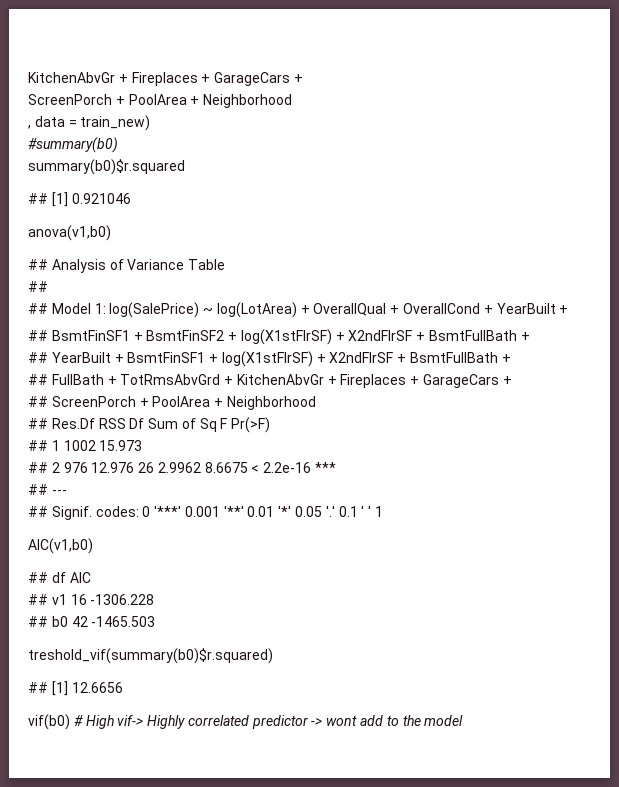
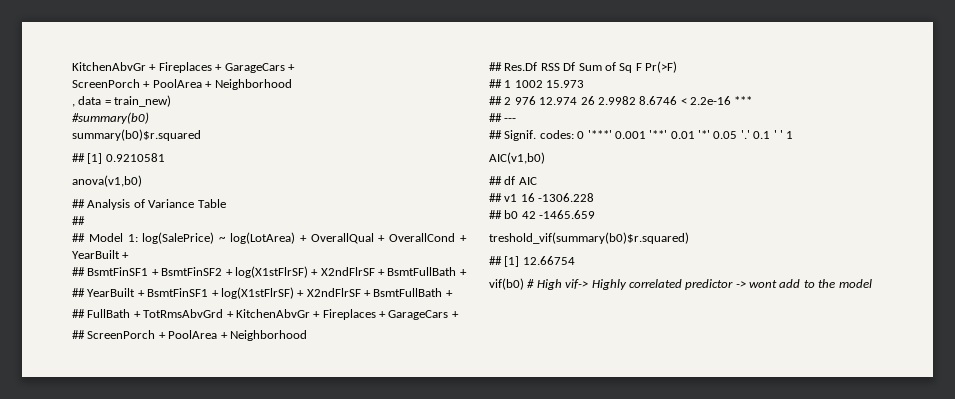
- ## [1] 0.921046
+ ## [1] 0.9210581
- ## 2 976 12.976 26 2.9962 8.6675 < 2.2e-16 ***
+ ## 2 976 12.974 26 2.9982 8.6746 < 2.2e-16 ***
- ## b0 42 -1465.503
+ ## b0 42 -1465.659
- ## [1] 12.6656
+ ## [1] 12.66754

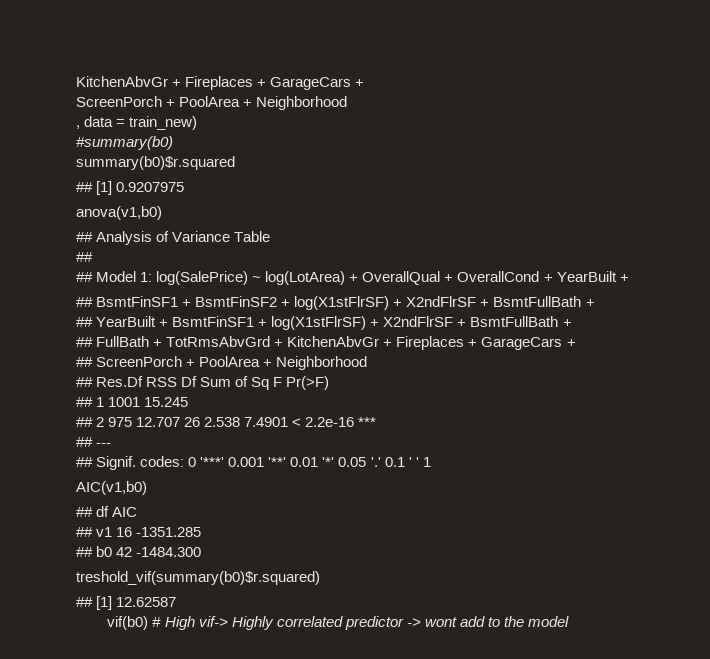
- ## [1] 0.9210581
+ ## [1] 0.9207975
- ## 1 1002 15.973
+ ## 1 1001 15.245
- ## 2 976 12.974 26 2.9982 8.6746 < 2.2e-16 ***
+ ## 2 975 12.707 26 2.538 7.4901 < 2.2e-16 ***
- ## v1 16 -1306.228
+ ## v1 16 -1351.285
- ## b0 42 -1465.659
+ ## b0 42 -1484.300
- ## [1] 12.66754
+ ## [1] 12.62587

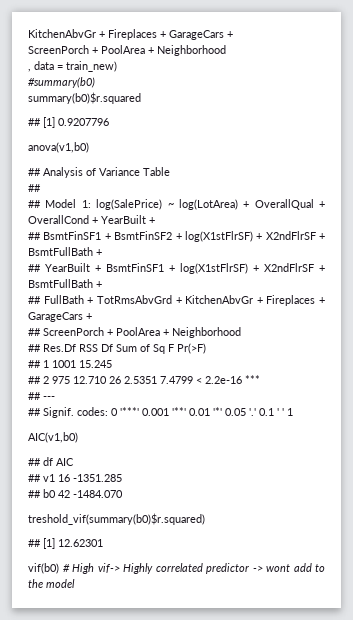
- ## [1] 0.9207975
+ ## [1] 0.9207796
- ## 2 975 12.707 26 2.538 7.4901 < 2.2e-16 ***
+ ## 2 975 12.710 26 2.5351 7.4799 < 2.2e-16 ***
- ## b0 42 -1484.300
+ ## b0 42 -1484.070
- ## [1] 12.62587
+ ## [1] 12.62301

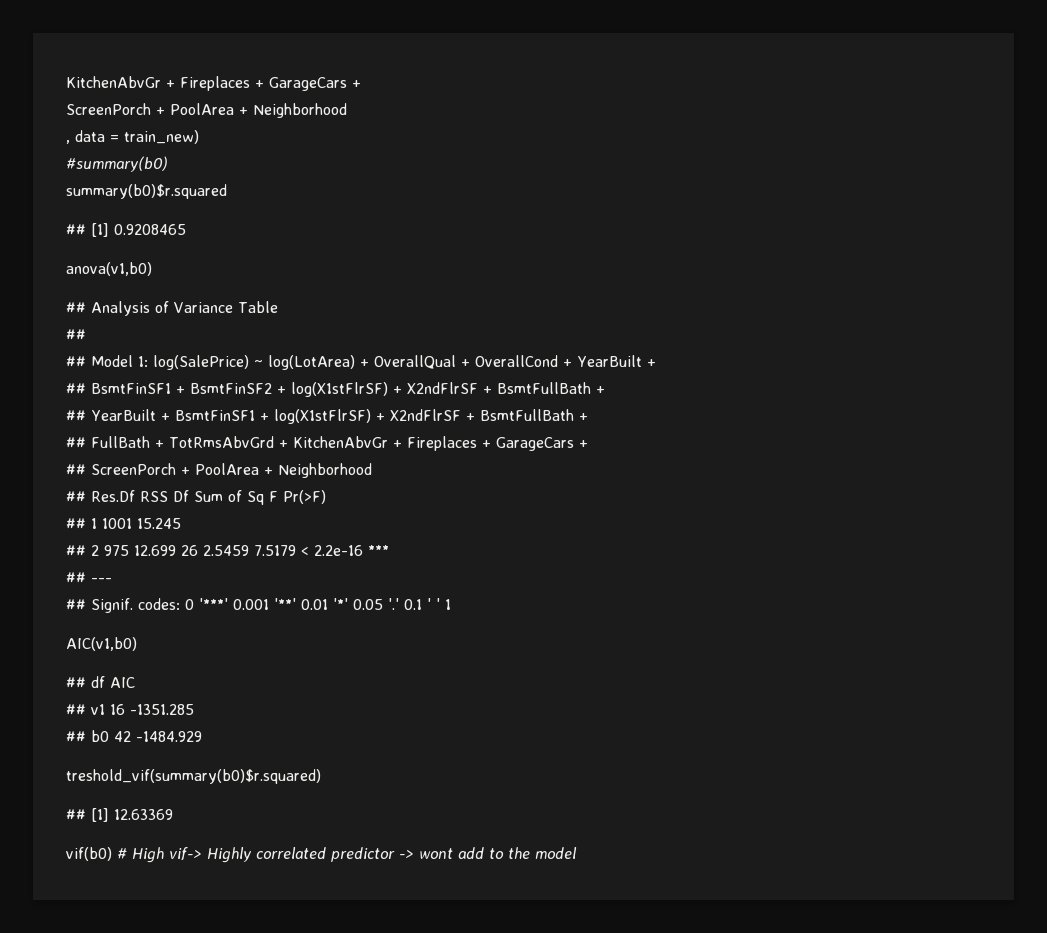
- ## [1] 0.9207796
+ ## [1] 0.9208465
- ## 2 975 12.710 26 2.5351 7.4799 < 2.2e-16 ***
+ ## 2 975 12.699 26 2.5459 7.5179 < 2.2e-16 ***
- ## b0 42 -1484.070
+ ## b0 42 -1484.929
- ## [1] 12.62301
+ ## [1] 12.63369

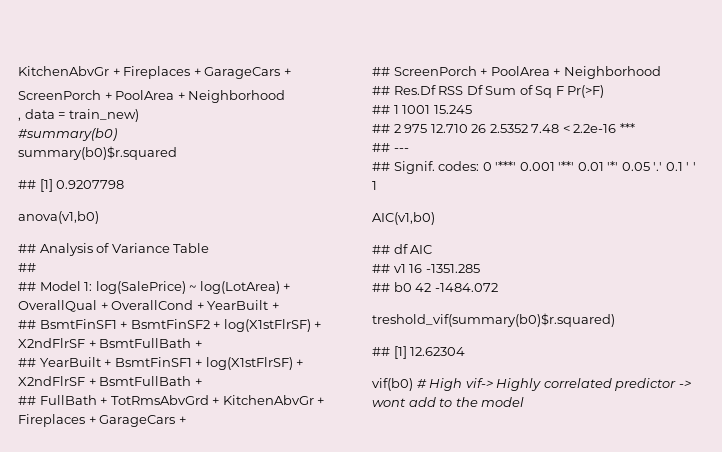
- ## [1] 0.9208465
+ ## [1] 0.9207798
- ## 2 975 12.699 26 2.5459 7.5179 < 2.2e-16 ***
+ ## 2 975 12.710 26 2.5352 7.48 < 2.2e-16 ***
- ## b0 42 -1484.929
+ ## b0 42 -1484.072
- ## [1] 12.63369
+ ## [1] 12.62304

